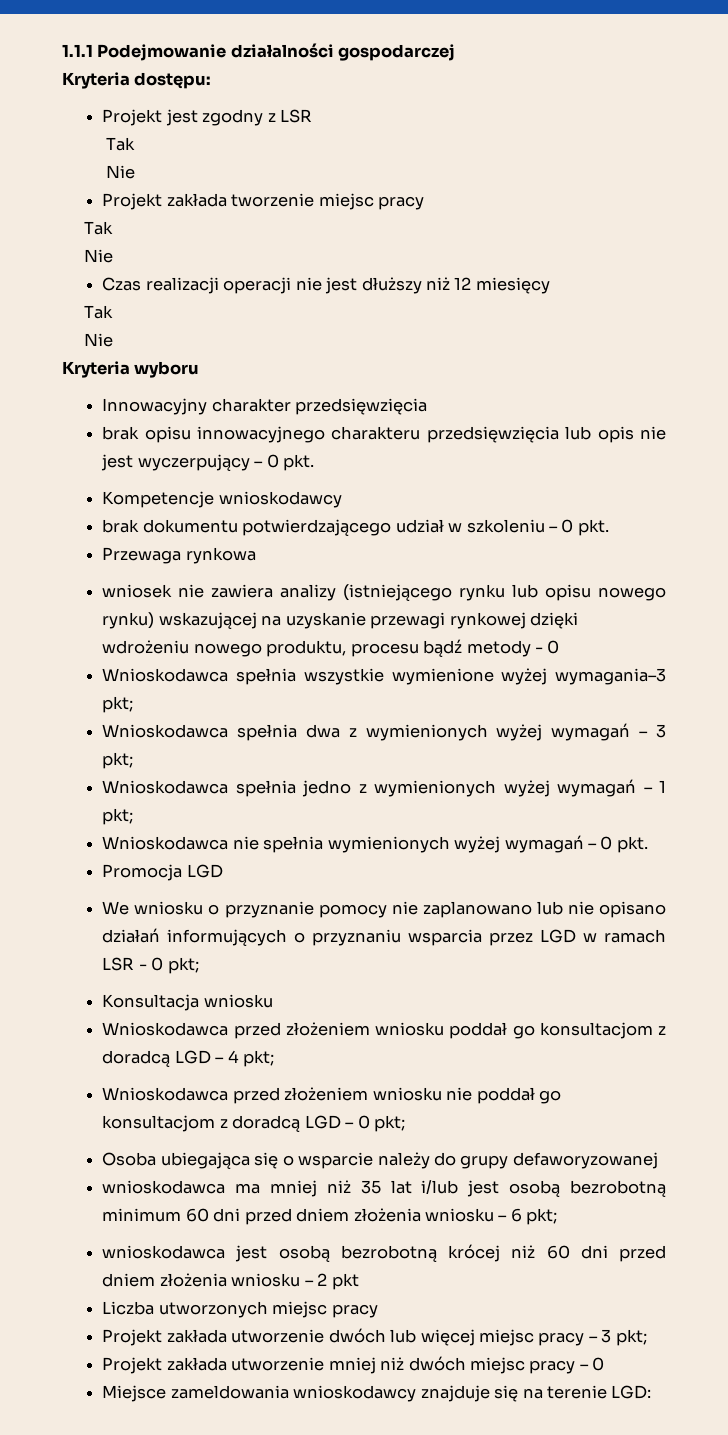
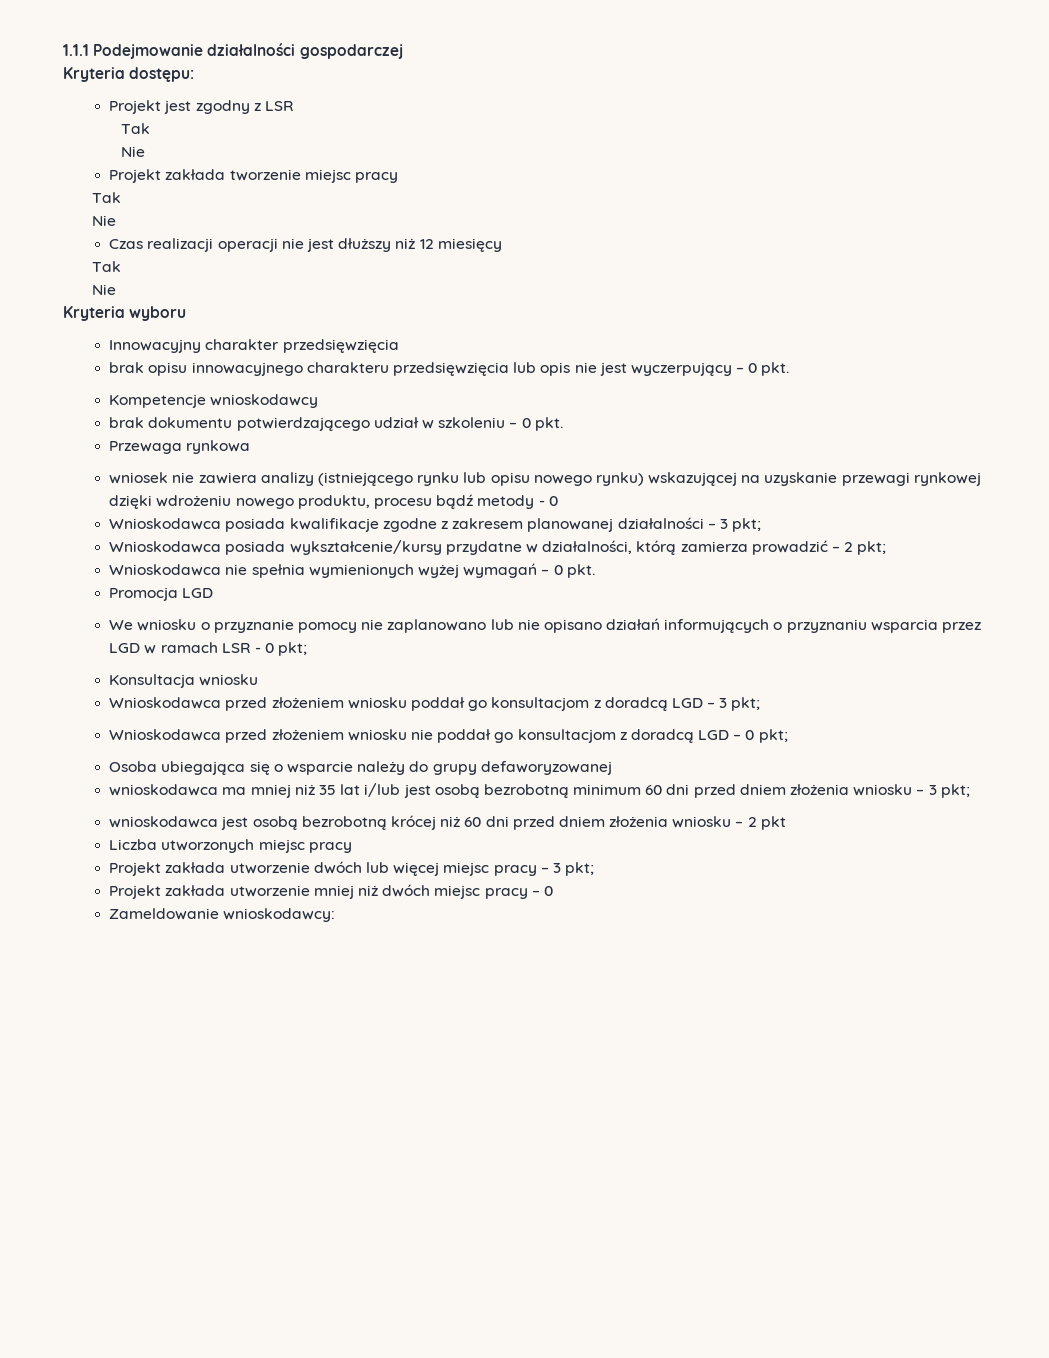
- Wnioskodawca spełnia wszystkie wymienione wyżej wymagania–3 pkt;
- Wnioskodawca spełnia dwa z wymienionych wyżej wymagań – 3 pkt;
- Wnioskodawca spełnia jedno z wymienionych wyżej wymagań – 1 pkt;
+ Wnioskodawca posiada kwalifikacje zgodne z zakresem planowanej działalności – 3 pkt;
+ Wnioskodawca posiada wykształcenie/kursy przydatne w działalności, którą zamierza prowadzić – 2 pkt;
- Wnioskodawca przed złożeniem wniosku poddał go konsultacjom z doradcą LGD – 4 pkt;
+ Wnioskodawca przed złożeniem wniosku poddał go konsultacjom z doradcą LGD – 3 pkt;
- wnioskodawca ma mniej niż 35 lat i/lub jest osobą bezrobotną minimum 60 dni przed dniem złożenia wniosku – 6 pkt;
+ wnioskodawca ma mniej niż 35 lat i/lub jest osobą bezrobotną minimum 60 dni przed dniem złożenia wniosku – 3 pkt;
- Miejsce zameldowania wnioskodawcy znajduje się na terenie LGD:
+ Zameldowanie wnioskodawcy:

